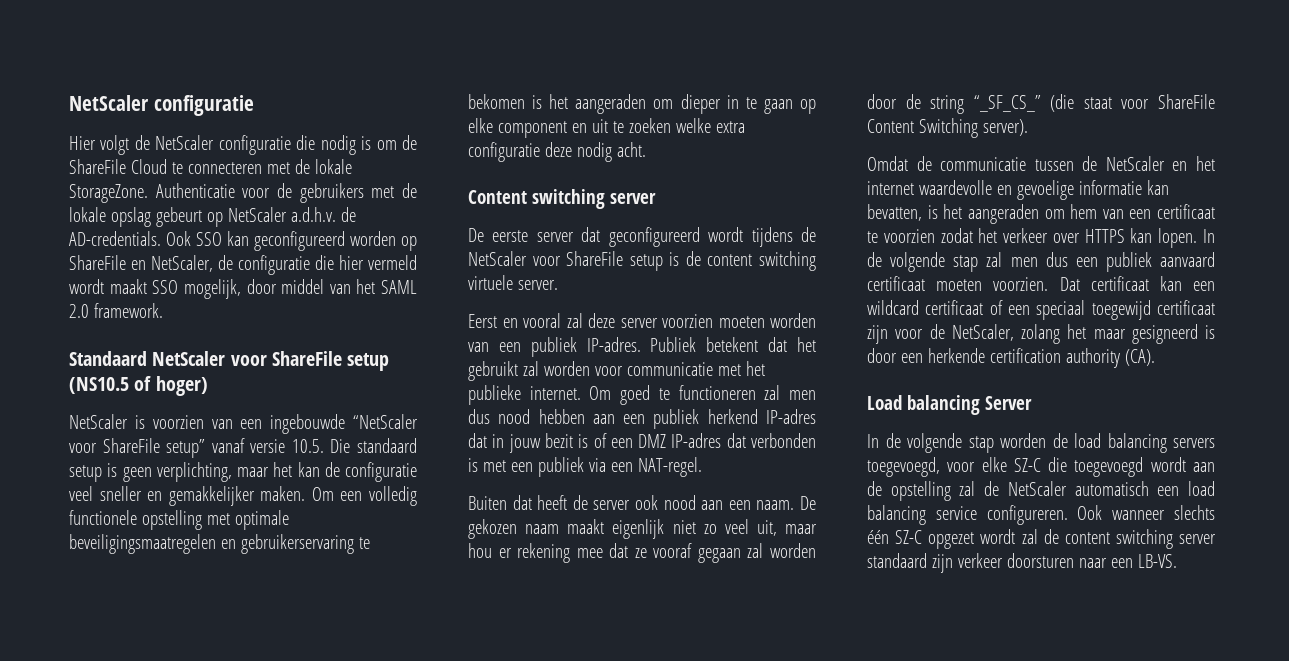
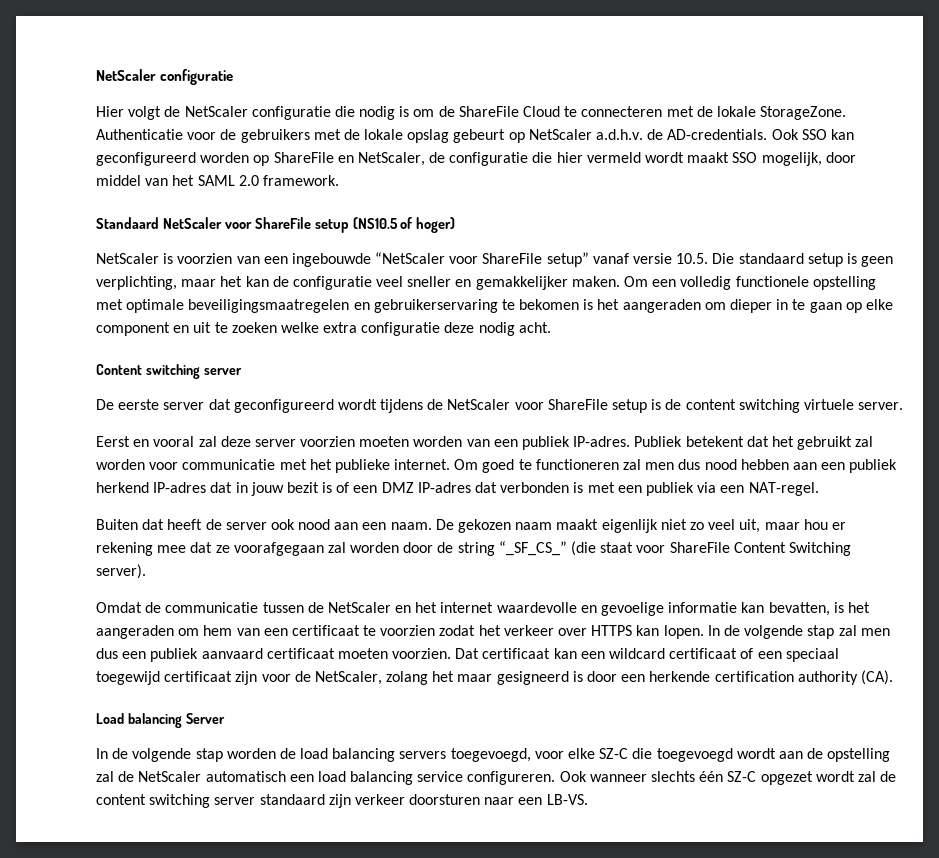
- De gekozen naam maakt eigenlijk niet zo veel uit, maar hou er rekening mee dat ze vooraf gegaan zal worden door de string “_SF_CS_” (die staat voor ShareFile Content Switching server).
+ De gekozen naam maakt eigenlijk niet zo veel uit, maar hou er rekening mee dat ze voorafgegaan zal worden door de string “_SF_CS_” (die staat voor ShareFile Content Switching server).

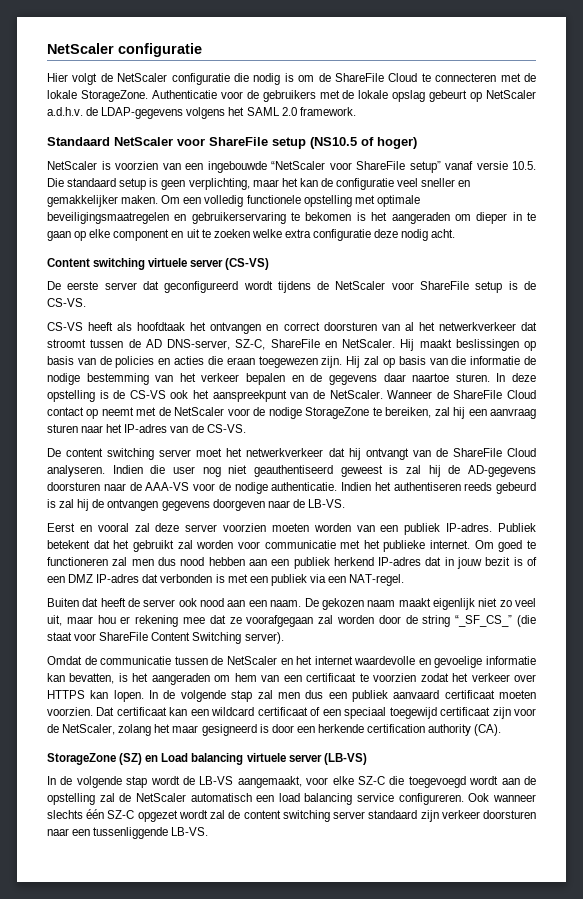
- Authenticatie voor de gebruikers met de lokale opslag gebeurt op NetScaler a.d.h.v. de AD-credentials. Ook SSO kan geconfigureerd worden op ShareFile en NetScaler, de configuratie die hier vermeld wordt maakt SSO mogelijk, door middel van het SAML 2.0 framework.
+ Authenticatie voor de gebruikers met de lokale opslag gebeurt op NetScaler a.d.h.v. de LDAP-gegevens volgens het SAML 2.0 framework.
- Content switching server
+ Content switching virtuele server (CS-VS)
- De eerste server dat geconfigureerd wordt tijdens de NetScaler voor ShareFile setup is de content switching virtuele server.
+ De eerste server dat geconfigureerd wordt tijdens de NetScaler voor ShareFile setup is de CS-VS.
+ CS-VS heeft als hoofdtaak het ontvangen en correct doorsturen van al het netwerkverkeer dat stroomt tussen de AD DNS-server, SZ-C, ShareFile en NetScaler. Hij maakt beslissingen op basis van de policies en acties die eraan toegewezen zijn. Hij zal op basis van die informatie de nodige bestemming van het verkeer bepalen en de gegevens daar naartoe sturen. In deze opstelling is de CS-VS ook het aanspreekpunt van de NetScaler. Wanneer de ShareFile Cloud contact op neemt met de NetScaler voor de nodige StorageZone te bereiken, zal hij een aanvraag sturen naar het IP-adres van de CS-VS.
+ De content switching server moet het netwerkverkeer dat hij ontvangt van de ShareFile Cloud analyseren. Indien die user nog niet geauthentiseerd geweest is zal hij de AD-gegevens doorsturen naar de AAA-VS voor de nodige authenticatie. Indien het authentiseren reeds gebeurd is zal hij de ontvangen gegevens doorgeven naar de LB-VS.
- Load balancing Server
- In de volgende stap worden de load balancing servers toegevoegd, voor elke SZ-C die toegevoegd wordt aan de opstelling zal de NetScaler automatisch een load balancing service configureren.
+ StorageZone (SZ) en Load balancing virtuele server (LB-VS)
+ In de volgende stap wordt de LB-VS aangemaakt, voor elke SZ-C die toegevoegd wordt aan de opstelling zal de NetScaler automatisch een load balancing service configureren.
- Ook wanneer slechts één SZ-C opgezet wordt zal de content switching server standaard zijn verkeer doorsturen naar een LB-VS.
+ Ook wanneer slechts één SZ-C opgezet wordt zal de content switching server standaard zijn verkeer doorsturen naar een tussenliggende LB-VS.

